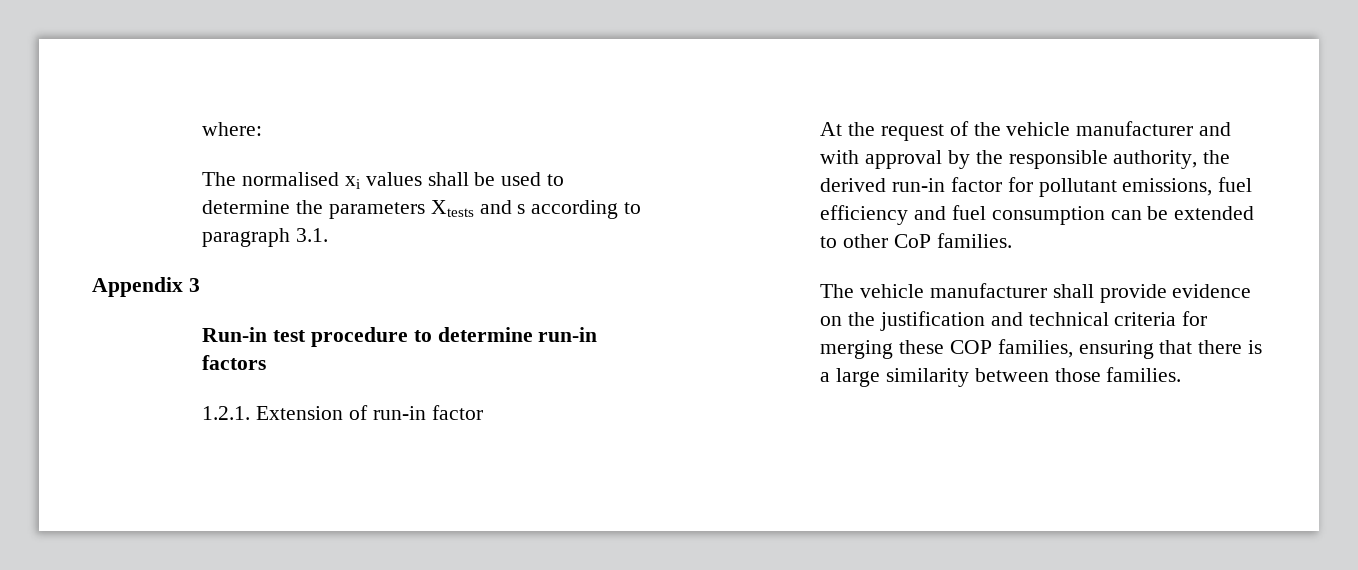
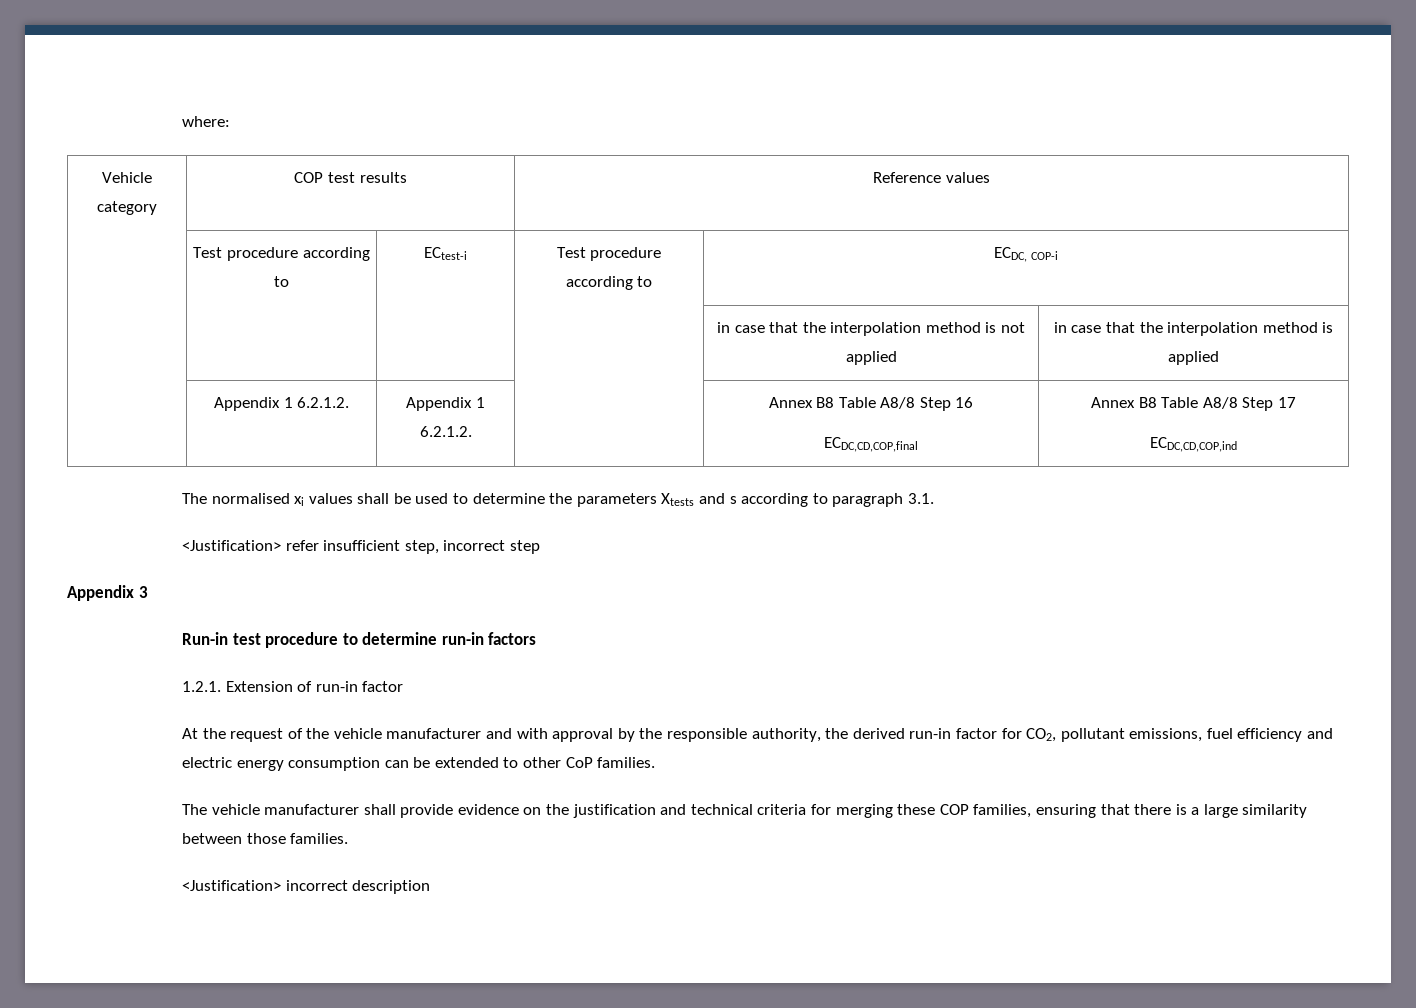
+ Vehicle category | COP test results | Reference values
+ | Test procedure according to | ECtest-i | Test procedure according to | ECDC, COP-i
+ | | | | in case that the interpolation method is not applied | in case that the interpolation method is applied
+ | Appendix 1 6.2.1.2. | Appendix 1 6.2.1.2. | | Annex B8 Table A8/8 Step 16
+ ECDC,CD,COP,final | Annex B8 Table A8/8 Step 17
+ ECDC,CD,COP,ind
+ <Justification> refer insufficient step, incorrect step
- At the request of the vehicle manufacturer and with approval by the responsible authority, the derived run-in factor for pollutant emissions, fuel efficiency and fuel consumption can be extended to other CoP families.
+ At the request of the vehicle manufacturer and with approval by the responsible authority, the derived run-in factor for CO2, pollutant emissions, fuel efficiency and electric energy consumption can be extended to other CoP families.
+ <Justification> incorrect description

